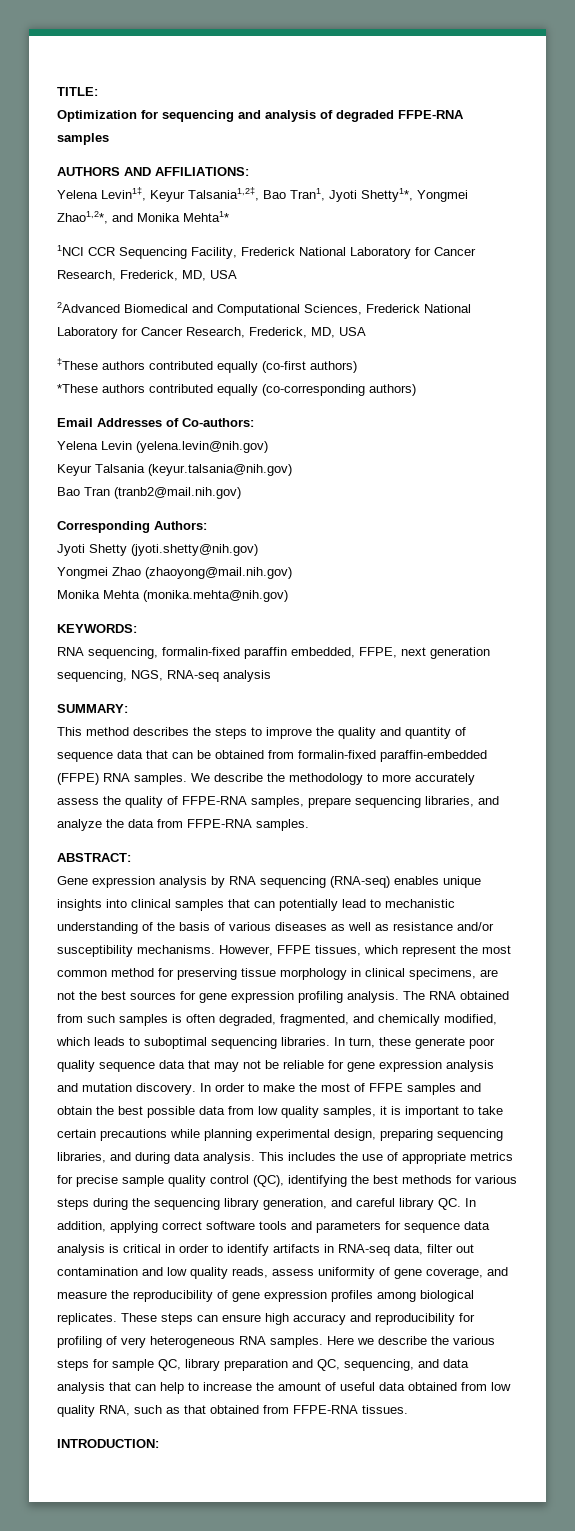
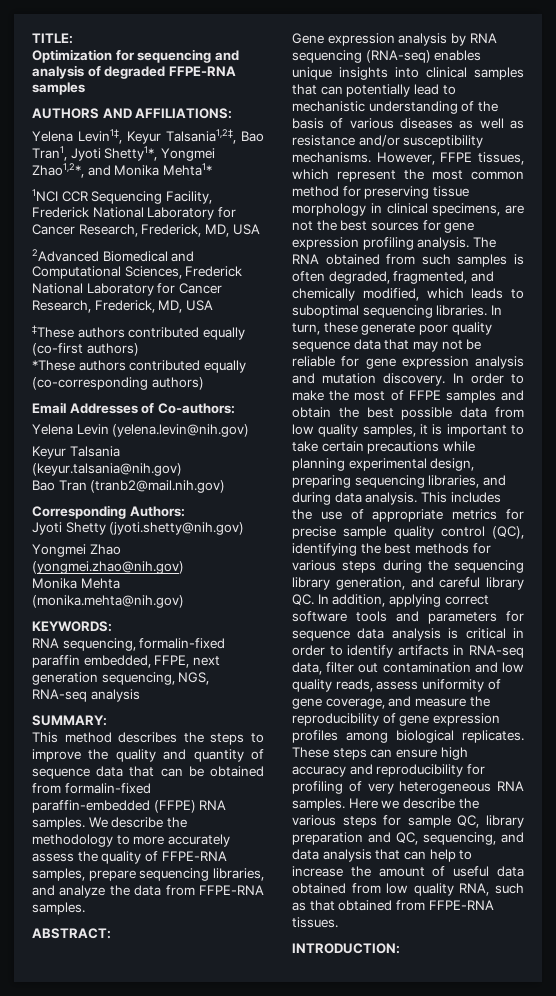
- Yongmei Zhao (zhaoyong@mail.nih.gov)
+ Yongmei Zhao (yongmei.zhao@nih.gov)

